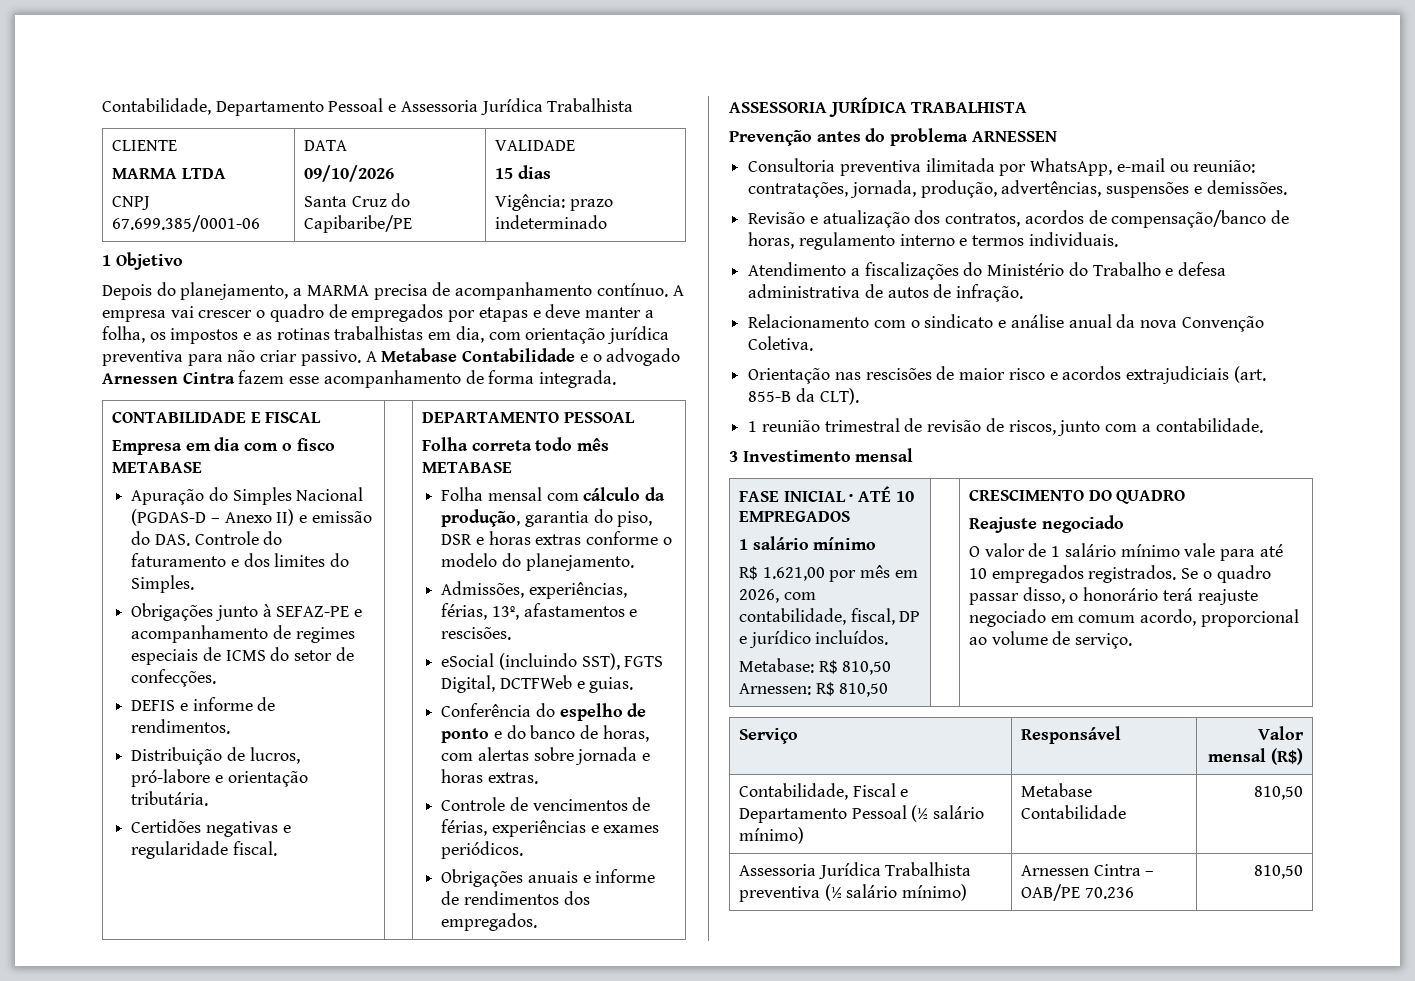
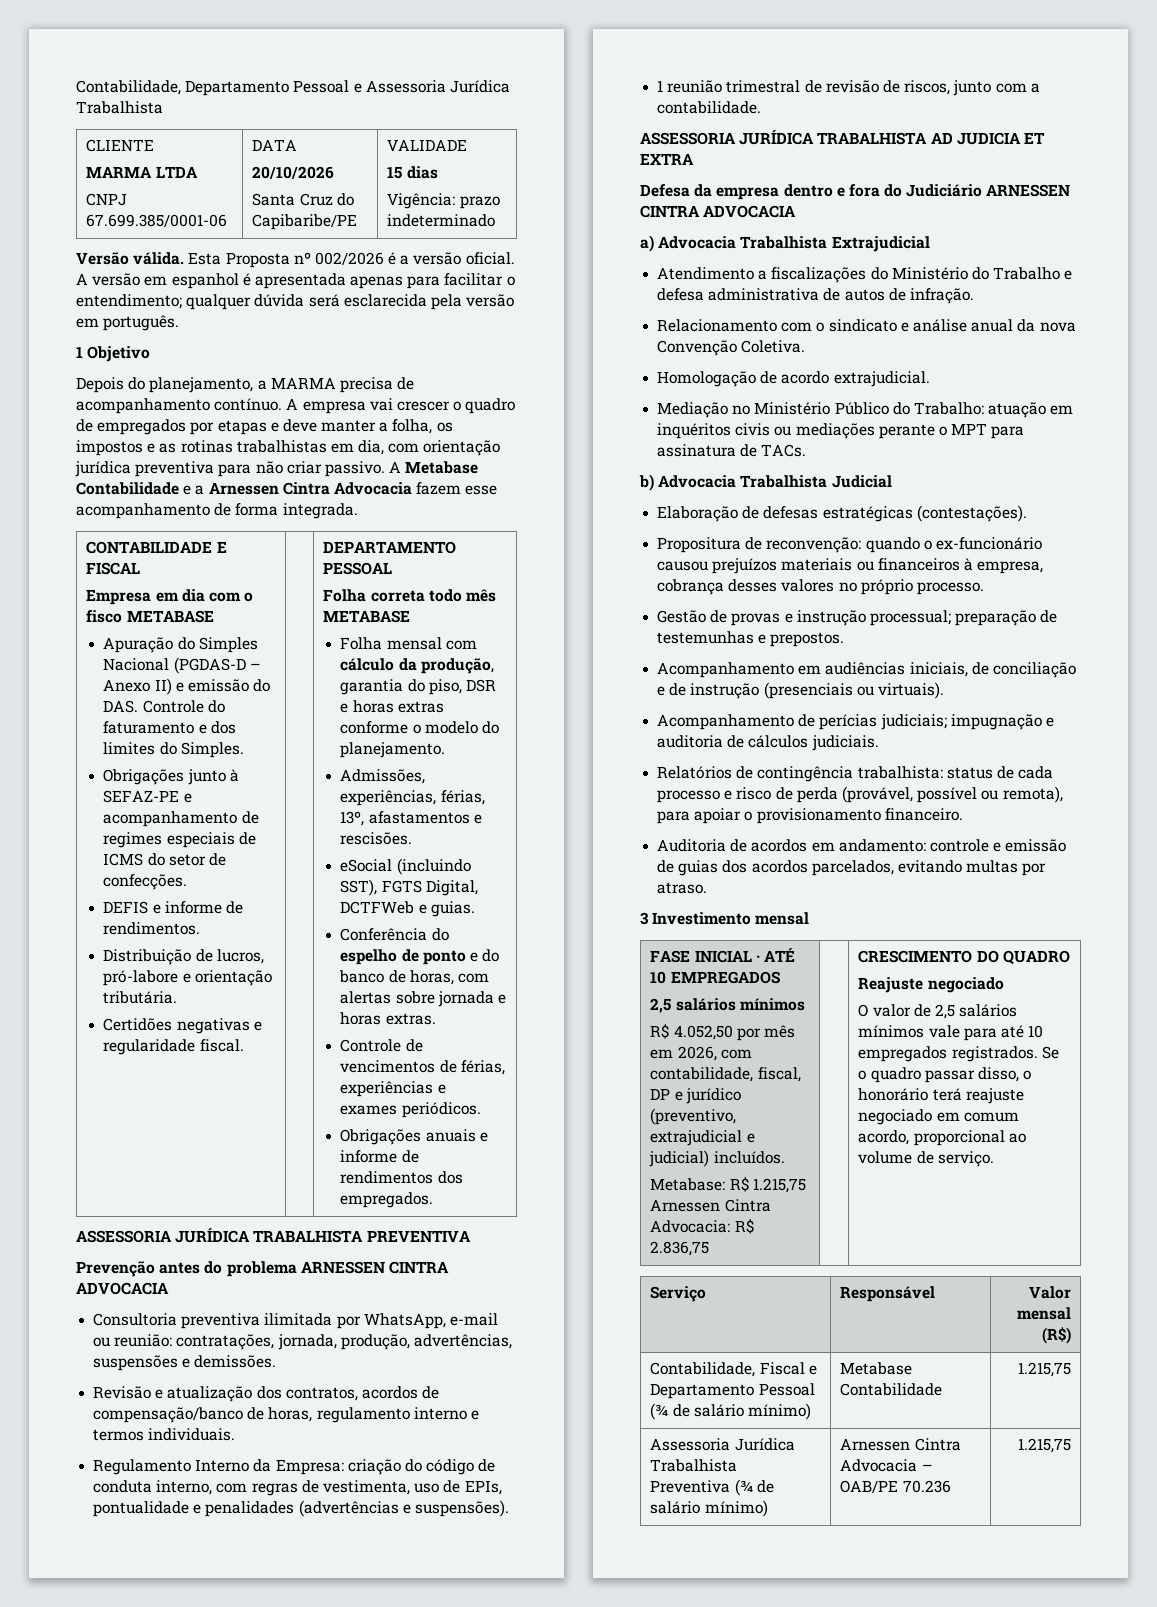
  CLIENTE
  MARMA LTDA
  CNPJ 67.699.385/0001-06 | DATA
- 09/10/2026
+ 20/10/2026
+ Versão válida. Esta Proposta nº 002/2026 é a versão oficial. A versão em espanhol é apresentada apenas para facilitar o entendimento; qualquer dúvida será esclarecida pela versão em português.
- A Metabase Contabilidade e o advogado Arnessen Cintra fazem esse acompanhamento de forma integrada.
+ A Metabase Contabilidade e a Arnessen Cintra Advocacia fazem esse acompanhamento de forma integrada.
- ASSESSORIA JURÍDICA TRABALHISTA
+ ASSESSORIA JURÍDICA TRABALHISTA PREVENTIVA
- Prevenção antes do problema ARNESSEN
+ Prevenção antes do problema ARNESSEN CINTRA ADVOCACIA
+ Regulamento Interno da Empresa: criação do código de conduta interno, com regras de vestimenta, uso de EPIs, pontualidade e penalidades (advertências e suspensões).
+ 1 reunião trimestral de revisão de riscos, junto com a contabilidade.
+ ASSESSORIA JURÍDICA TRABALHISTA AD JUDICIA ET EXTRA
+ Defesa da empresa dentro e fora do Judiciário ARNESSEN CINTRA ADVOCACIA
+ a) Advocacia Trabalhista Extrajudicial
- Orientação nas rescisões de maior risco e acordos extrajudiciais (art. 855-B da CLT).
- 1 reunião trimestral de revisão de riscos, junto com a contabilidade.
+ Homologação de acordo extrajudicial.
+ Mediação no Ministério Público do Trabalho: atuação em inquéritos civis ou mediações perante o MPT para assinatura de TACs.
+ b) Advocacia Trabalhista Judicial
+ Elaboração de defesas estratégicas (contestações).
+ Propositura de reconvenção: quando o ex-funcionário causou prejuízos materiais ou financeiros à empresa, cobrança desses valores no próprio processo.
+ Gestão de provas e instrução processual; preparação de testemunhas e prepostos.
+ Acompanhamento em audiências iniciais, de conciliação e de instrução (presenciais ou virtuais).
+ Acompanhamento de perícias judiciais; impugnação e auditoria de cálculos judiciais.
+ Relatórios de contingência trabalhista: status de cada processo e risco de perda (provável, possível ou remota), para apoiar o provisionamento financeiro.
+ Auditoria de acordos em andamento: controle e emissão de guias dos acordos parcelados, evitando multas por atraso.
  FASE INICIAL · ATÉ 10 EMPREGADOS
- 1 salário mínimo
- R$ 1.621,00 por mês em 2026, com contabilidade, fiscal, DP e jurídico incluídos.
+ 2,5 salários mínimos
+ R$ 4.052,50 por mês em 2026, com contabilidade, fiscal, DP e jurídico (preventivo, extrajudicial e judicial) incluídos.
- Metabase: R$ 810,50 Arnessen: R$ 810,50
+ Metabase: R$ 1.215,75 Arnessen Cintra Advocacia: R$ 2.836,75
- O valor de 1 salário mínimo vale para até 10 empregados registrados.
+ O valor de 2,5 salários mínimos vale para até 10 empregados registrados.
- Contabilidade, Fiscal e Departamento Pessoal (½ salário mínimo) | Metabase Contabilidade | 810,50
- Assessoria Jurídica Trabalhista preventiva (½ salário mínimo) | Arnessen Cintra – OAB/PE 70.236 | 810,50
+ Contabilidade, Fiscal e Departamento Pessoal (¾ de salário mínimo) | Metabase Contabilidade | 1.215,75
+ Assessoria Jurídica Trabalhista Preventiva (¾ de salário mínimo) | Arnessen Cintra Advocacia – OAB/PE 70.236 | 1.215,75

